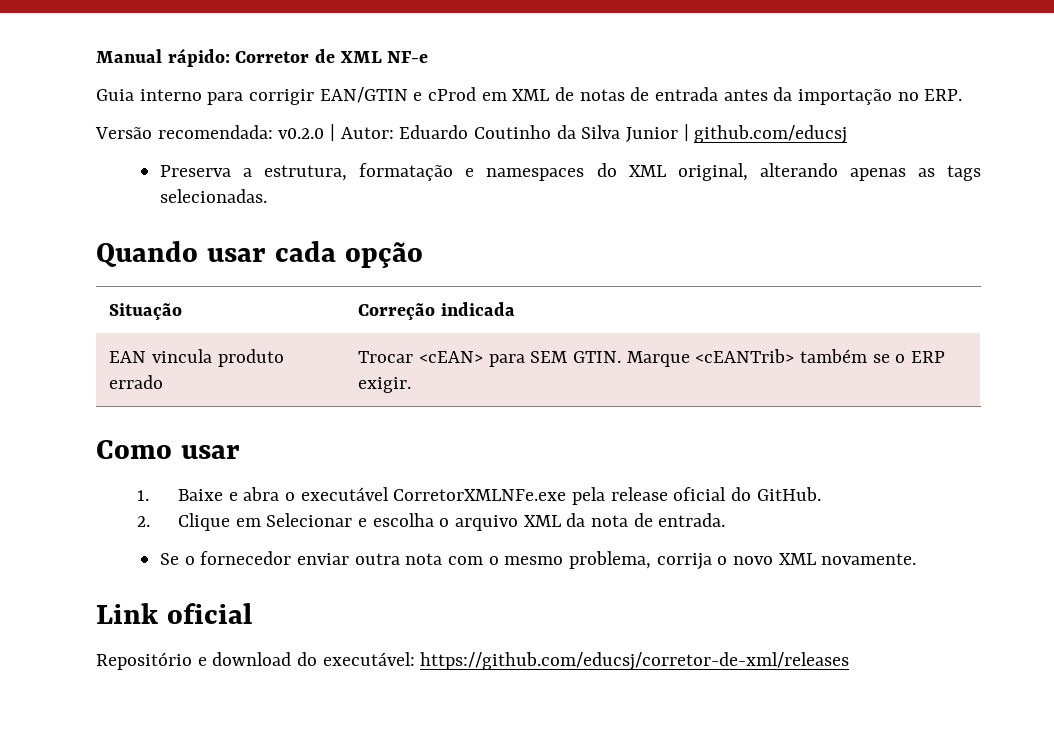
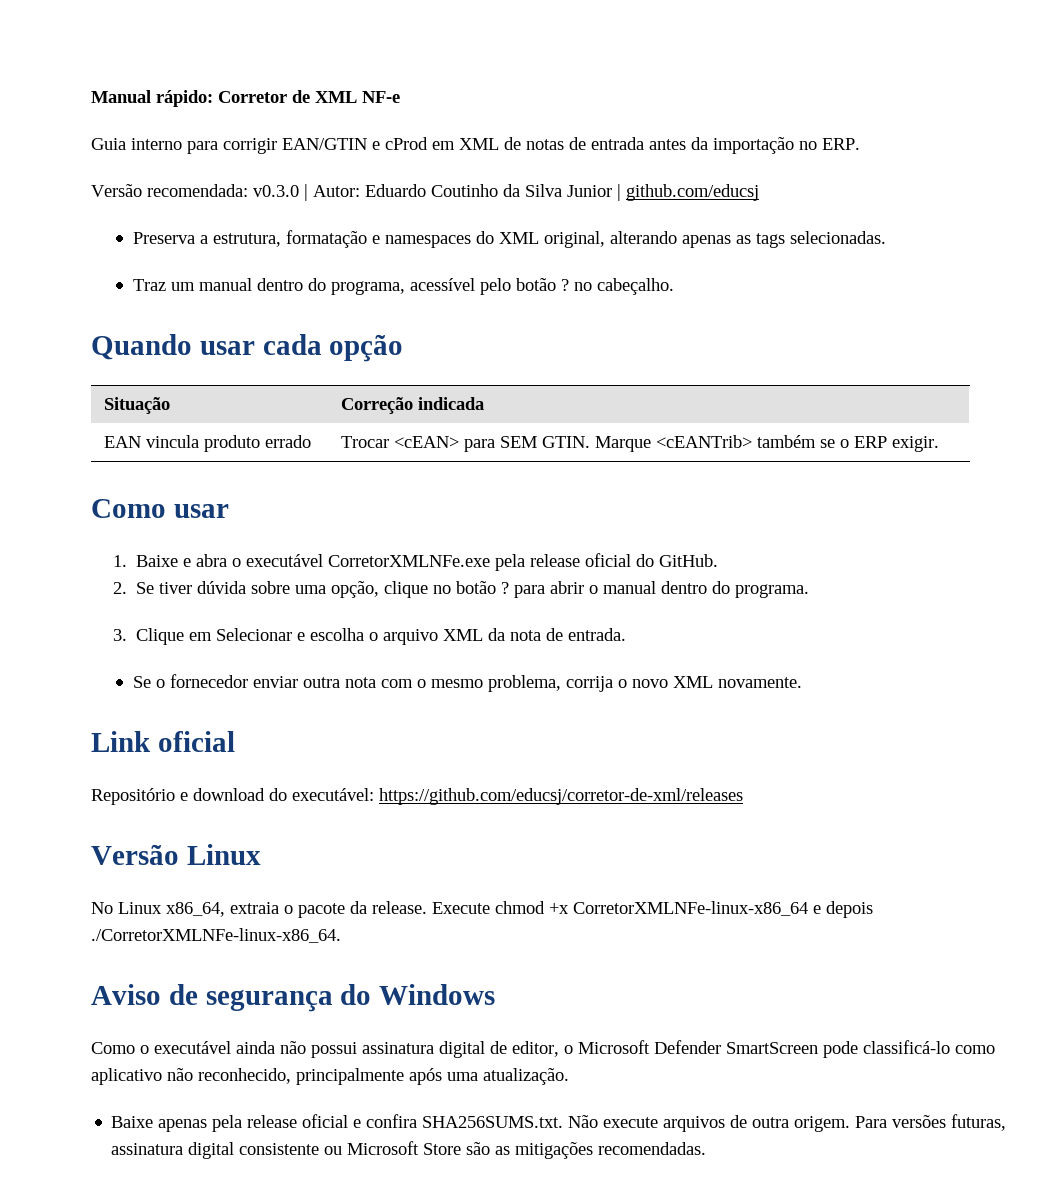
- Versão recomendada: v0.2.0 | Autor: Eduardo Coutinho da Silva Junior | github.com/educsj
+ Versão recomendada: v0.3.0 | Autor: Eduardo Coutinho da Silva Junior | github.com/educsj
+ Traz um manual dentro do programa, acessível pelo botão ? no cabeçalho.
- 2. Clique em Selecionar e escolha o arquivo XML da nota de entrada.
+ 2. Se tiver dúvida sobre uma opção, clique no botão ? para abrir o manual dentro do programa.
+ 3. Clique em Selecionar e escolha o arquivo XML da nota de entrada.
+ Versão Linux
+ No Linux x86_64, extraia o pacote da release. Execute chmod +x CorretorXMLNFe-linux-x86_64 e depois ./CorretorXMLNFe-linux-x86_64.
+ Aviso de segurança do Windows
+ Como o executável ainda não possui assinatura digital de editor, o Microsoft Defender SmartScreen pode classificá-lo como aplicativo não reconhecido, principalmente após uma atualização.
+ Baixe apenas pela release oficial e confira SHA256SUMS.txt. Não execute arquivos de outra origem. Para versões futuras, assinatura digital consistente ou Microsoft Store são as mitigações recomendadas.

